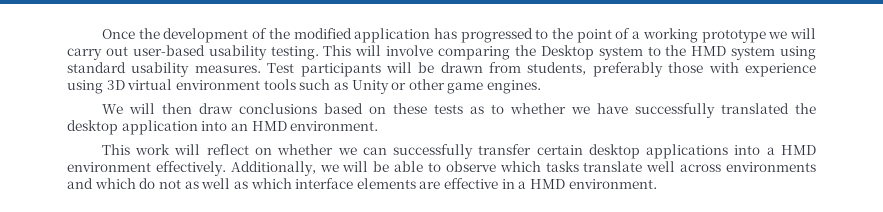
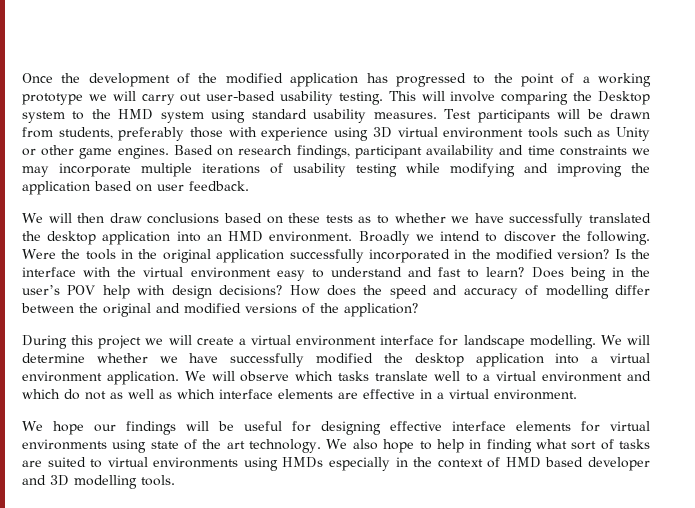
+ Based on research findings, participant availability and time constraints we may incorporate multiple iterations of usability testing while modifying and improving the application based on user feedback.
- We will then draw conclusions based on these tests as to whether we have successfully translated the desktop application into an HMD environment.
- This work will reflect on whether we can successfully transfer certain desktop applications into a HMD environment effectively. Additionally, we will be able to observe which tasks translate well across environments and which do not as well as which interface elements are effective in a HMD environment.
+ We will then draw conclusions based on these tests as to whether we have successfully translated the desktop application into an HMD environment. Broadly we intend to discover the following. Were the tools in the original application successfully incorporated in the modified version? Is the interface with the virtual environment easy to understand and fast to learn? Does being in the user’s POV help with design decisions? How does the speed and accuracy of modelling differ between the original and modified versions of the application?
+ During this project we will create a virtual environment interface for landscape modelling. We will determine whether we have successfully modified the desktop application into a virtual environment application. We will observe which tasks translate well to a virtual environment and which do not as well as which interface elements are effective in a virtual environment.
+ We hope our findings will be useful for designing effective interface elements for virtual environments using state of the art technology. We also hope to help in finding what sort of tasks are suited to virtual environments using HMDs especially in the context of HMD based developer and 3D modelling tools.

